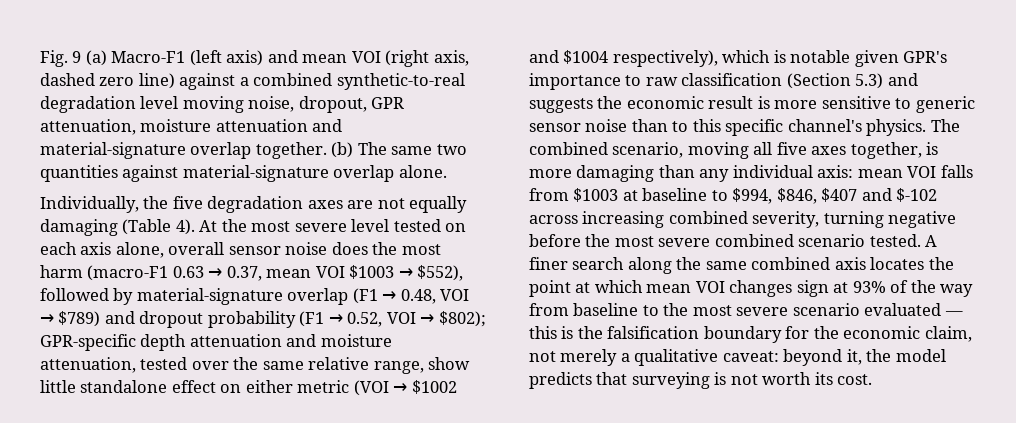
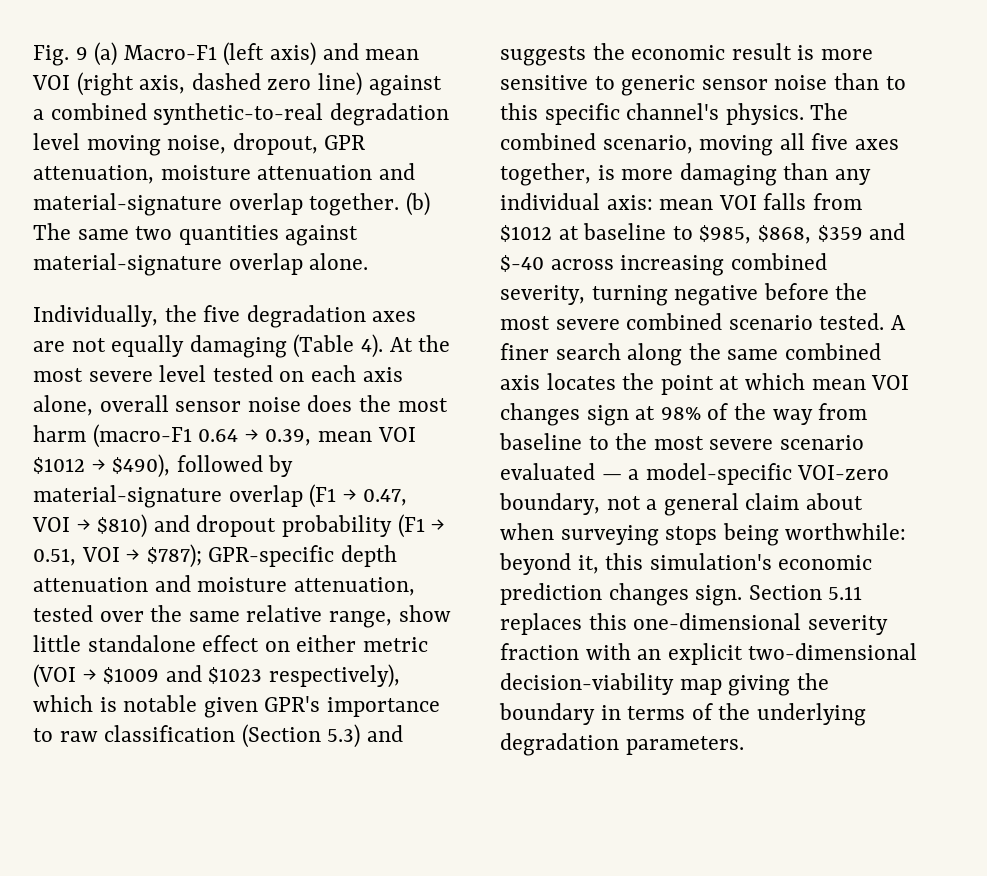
- At the most severe level tested on each axis alone, overall sensor noise does the most harm (macro-F1 0.63 → 0.37, mean VOI $1003 → $552), followed by material-signature overlap (F1 → 0.48, VOI → $789) and dropout probability (F1 → 0.52, VOI → $802);
+ At the most severe level tested on each axis alone, overall sensor noise does the most harm (macro-F1 0.64 → 0.39, mean VOI $1012 → $490), followed by material-signature overlap (F1 → 0.47, VOI → $810) and dropout probability (F1 → 0.51, VOI → $787);
- GPR-specific depth attenuation and moisture attenuation, tested over the same relative range, show little standalone effect on either metric (VOI → $1002 and $1004 respectively), which is notable given GPR's importance to raw classification (Section 5.3) and suggests the economic result is more sensitive to generic sensor noise than to this specific channel's physics.
+ GPR-specific depth attenuation and moisture attenuation, tested over the same relative range, show little standalone effect on either metric (VOI → $1009 and $1023 respectively), which is notable given GPR's importance to raw classification (Section 5.3) and suggests the economic result is more sensitive to generic sensor noise than to this specific channel's physics.
- The combined scenario, moving all five axes together, is more damaging than any individual axis: mean VOI falls from $1003 at baseline to $994, $846, $407 and $-102 across increasing combined severity, turning negative before the most severe combined scenario tested.
+ The combined scenario, moving all five axes together, is more damaging than any individual axis: mean VOI falls from $1012 at baseline to $985, $868, $359 and $-40 across increasing combined severity, turning negative before the most severe combined scenario tested.
- A finer search along the same combined axis locates the point at which mean VOI changes sign at 93% of the way from baseline to the most severe scenario evaluated — this is the falsification boundary for the economic claim, not merely a qualitative caveat: beyond it, the model predicts that surveying is not worth its cost.
+ A finer search along the same combined axis locates the point at which mean VOI changes sign at 98% of the way from baseline to the most severe scenario evaluated — a model-specific VOI-zero boundary, not a general claim about when surveying stops being worthwhile: beyond it, this simulation's economic prediction changes sign. Section 5.11 replaces this one-dimensional severity fraction with an explicit two-dimensional decision-viability map giving the boundary in terms of the underlying degradation parameters.

